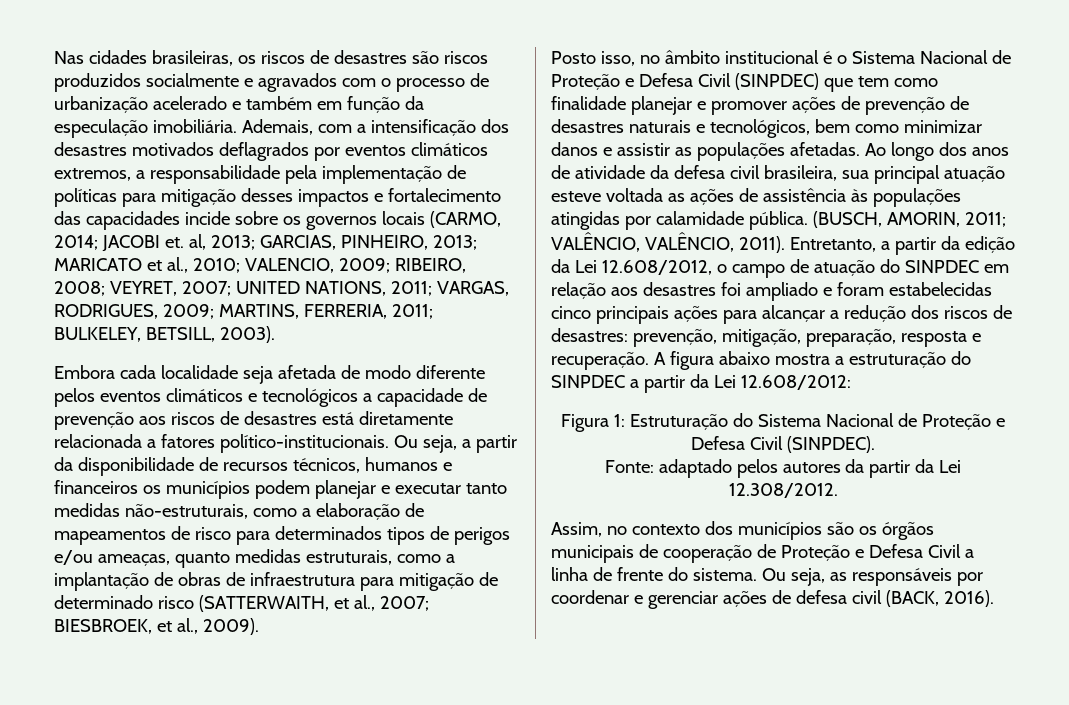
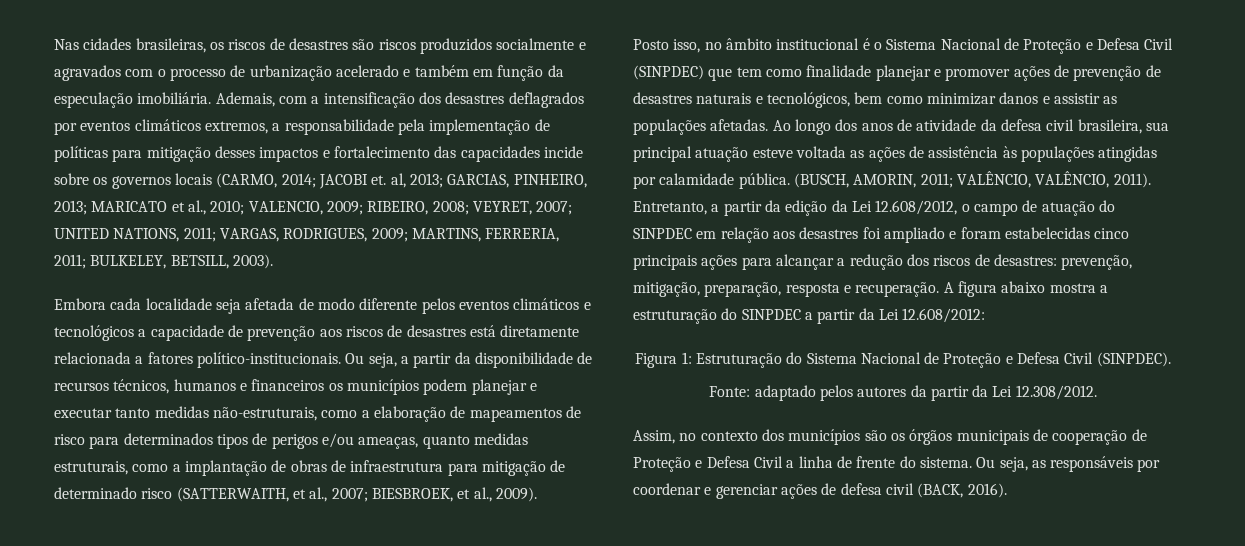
- Ademais, com a intensificação dos desastres motivados deflagrados por eventos climáticos extremos, a responsabilidade pela implementação de políticas para mitigação desses impactos e fortalecimento das capacidades incide sobre os governos locais (CARMO, 2014;
+ Ademais, com a intensificação dos desastres deflagrados por eventos climáticos extremos, a responsabilidade pela implementação de políticas para mitigação desses impactos e fortalecimento das capacidades incide sobre os governos locais (CARMO, 2014;

